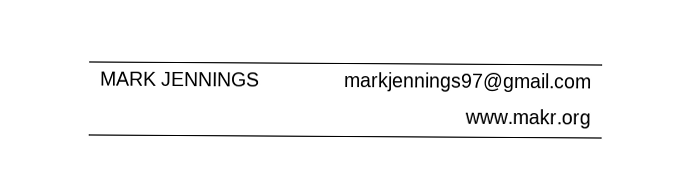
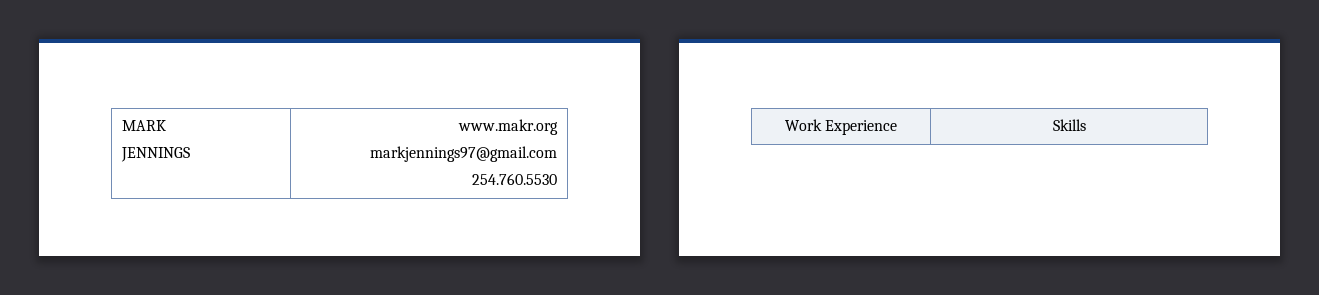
- MARK JENNINGS | markjennings97@gmail.com
- www.makr.org
+ MARK
+ JENNINGS | www.makr.org
+ markjennings97@gmail.com
+ 254.760.5530
+ Work Experience | Skills

